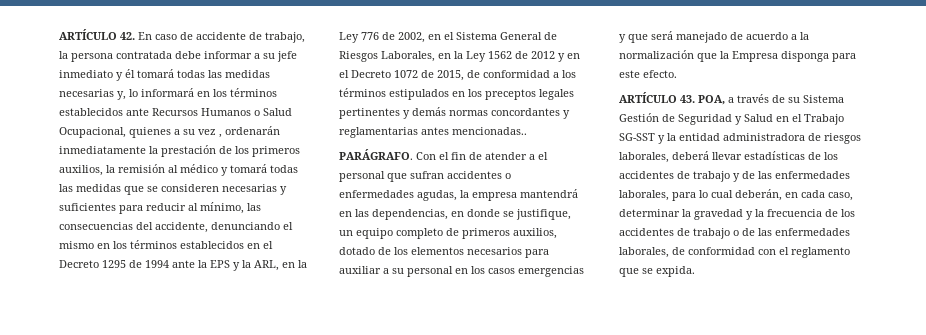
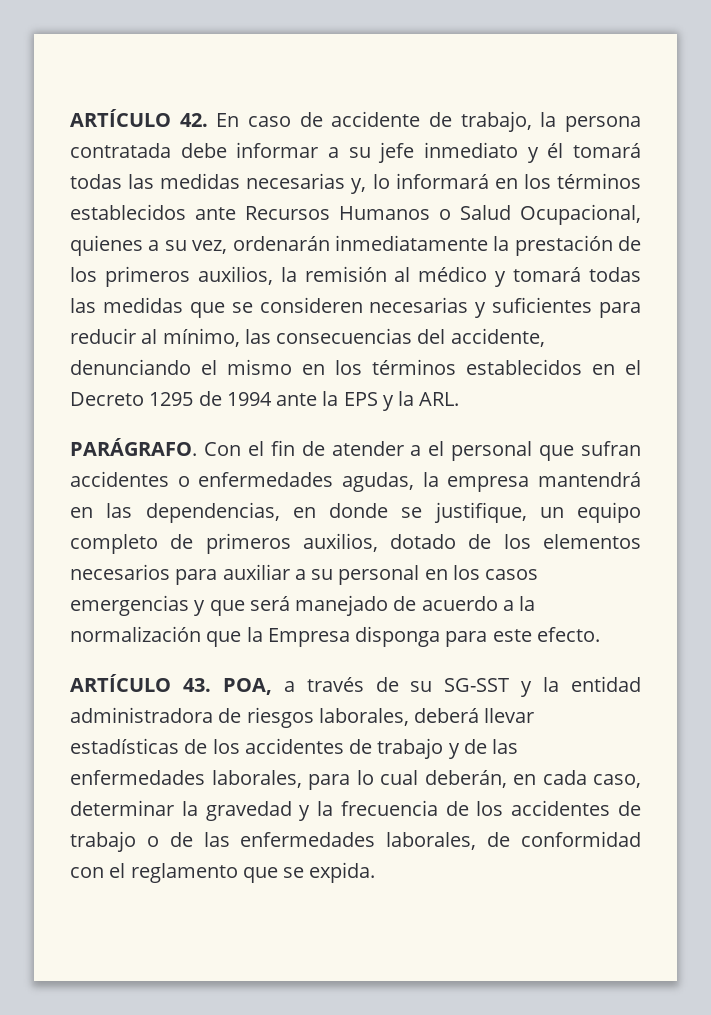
- ARTÍCULO 42. En caso de accidente de trabajo, la persona contratada debe informar a su jefe inmediato y él tomará todas las medidas necesarias y, lo informará en los términos establecidos ante Recursos Humanos o Salud Ocupacional, quienes a su vez , ordenarán inmediatamente la prestación de los primeros auxilios, la remisión al médico y tomará todas las medidas que se consideren necesarias y suficientes para reducir al mínimo, las consecuencias del accidente, denunciando el mismo en los términos establecidos en el Decreto 1295 de 1994 ante la EPS y la ARL, en la Ley 776 de 2002, en el Sistema General de Riesgos Laborales, en la Ley 1562 de 2012 y en el Decreto 1072 de 2015, de conformidad a los términos estipulados en los preceptos legales pertinentes y demás normas concordantes y reglamentarias antes mencionadas..
+ ARTÍCULO 42. En caso de accidente de trabajo, la persona contratada debe informar a su jefe inmediato y él tomará todas las medidas necesarias y, lo informará en los términos establecidos ante Recursos Humanos o Salud Ocupacional, quienes a su vez, ordenarán inmediatamente la prestación de los primeros auxilios, la remisión al médico y tomará todas las medidas que se consideren necesarias y suficientes para reducir al mínimo, las consecuencias del accidente, denunciando el mismo en los términos establecidos en el Decreto 1295 de 1994 ante la EPS y la ARL.
- ARTÍCULO 43. POA, a través de su Sistema Gestión de Seguridad y Salud en el Trabajo SG-SST y la entidad administradora de riesgos laborales, deberá llevar estadísticas de los accidentes de trabajo y de las enfermedades laborales, para lo cual deberán, en cada caso, determinar la gravedad y la frecuencia de los accidentes de trabajo o de las enfermedades laborales, de conformidad con el reglamento que se expida.
+ ARTÍCULO 43. POA, a través de su SG-SST y la entidad administradora de riesgos laborales, deberá llevar estadísticas de los accidentes de trabajo y de las enfermedades laborales, para lo cual deberán, en cada caso, determinar la gravedad y la frecuencia de los accidentes de trabajo o de las enfermedades laborales, de conformidad con el reglamento que se expida.

